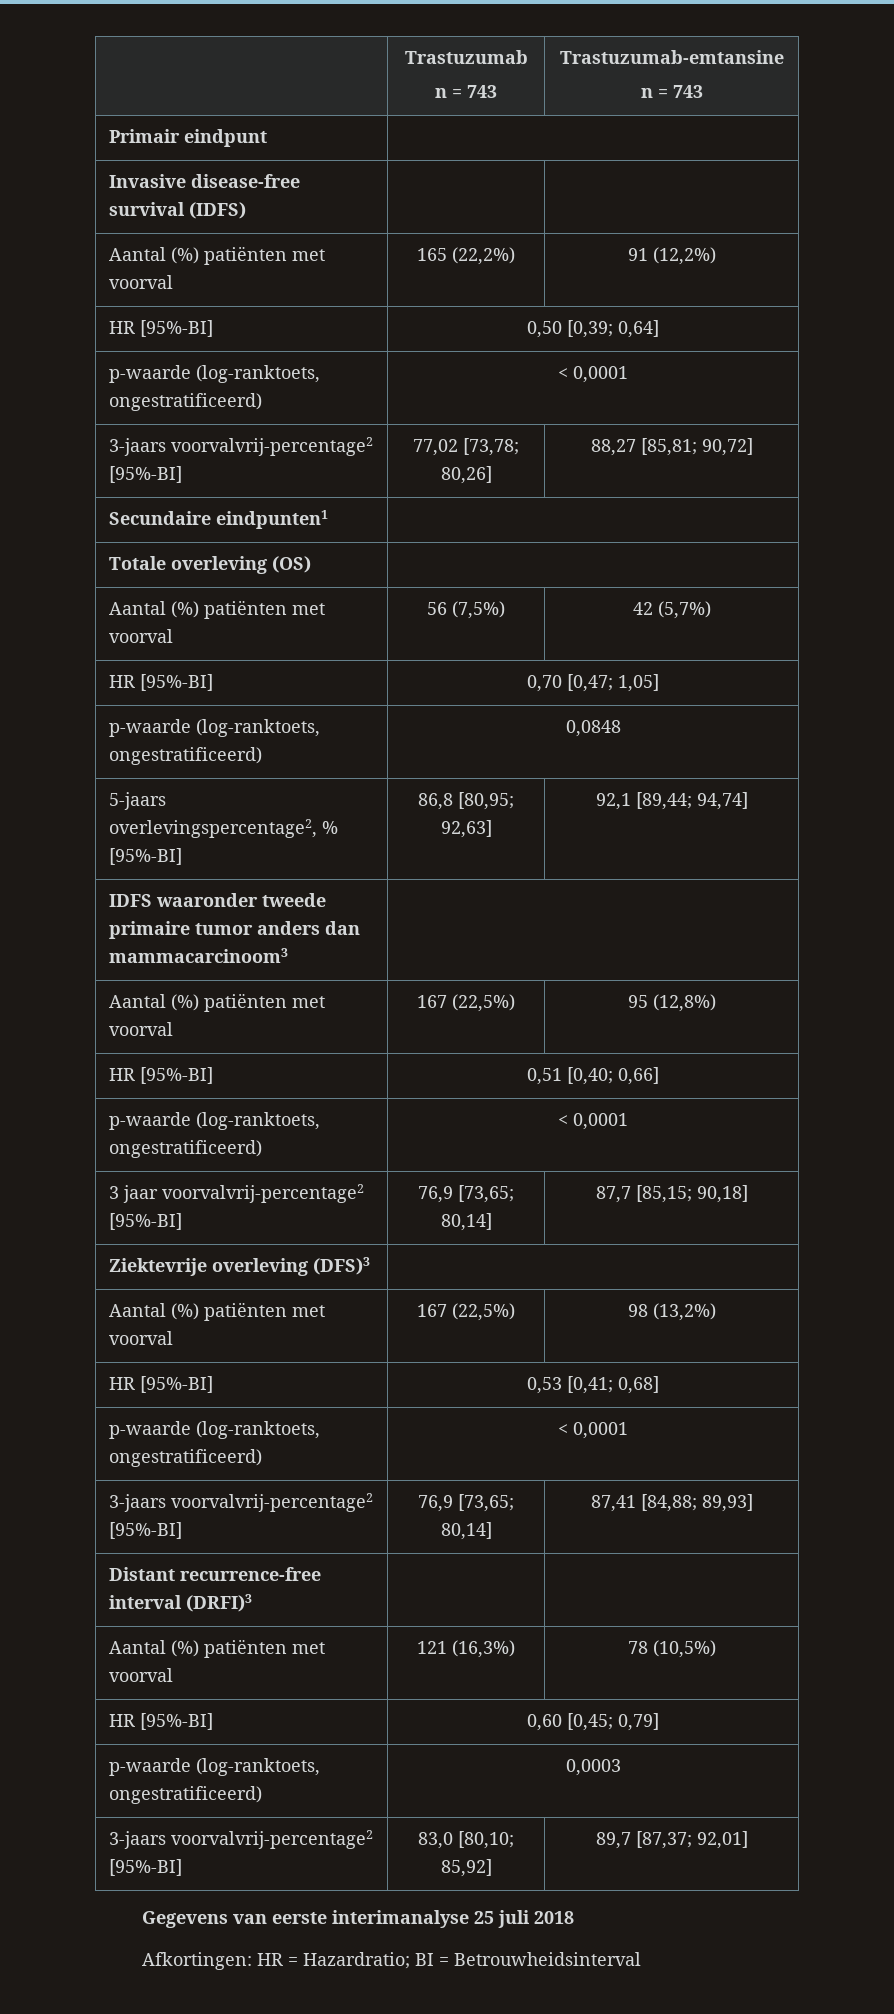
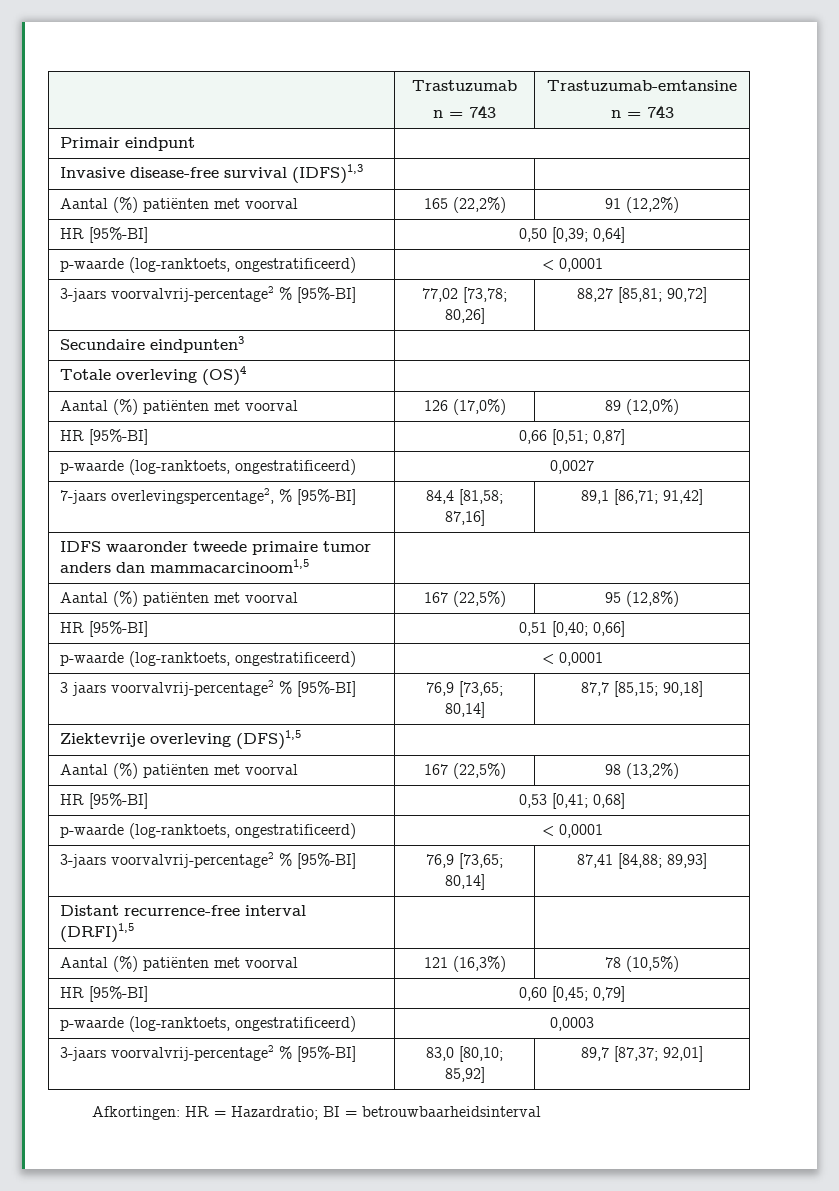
- Invasive disease-free survival (IDFS) | |
+ Invasive disease-free survival (IDFS)1,3 | |
- 3-jaars voorvalvrij-percentage2 [95%-BI] | 77,02 [73,78; 80,26] | 88,27 [85,81; 90,72]
+ 3-jaars voorvalvrij-percentage2 % [95%-BI] | 77,02 [73,78; 80,26] | 88,27 [85,81; 90,72]
- Secundaire eindpunten1 |
+ Secundaire eindpunten3 |
- Totale overleving (OS) |
- Aantal (%) patiënten met voorval | 56 (7,5%) | 42 (5,7%)
- HR [95%-BI] | 0,70 [0,47; 1,05]
- p-waarde (log-ranktoets, ongestratificeerd) | 0,0848
- 5-jaars overlevingspercentage2, % [95%-BI] | 86,8 [80,95; 92,63] | 92,1 [89,44; 94,74]
+ Totale overleving (OS)4 |
+ Aantal (%) patiënten met voorval | 126 (17,0%) | 89 (12,0%)
+ HR [95%-BI] | 0,66 [0,51; 0,87]
+ p-waarde (log-ranktoets, ongestratificeerd) | 0,0027
+ 7-jaars overlevingspercentage2, % [95%-BI] | 84,4 [81,58; 87,16] | 89,1 [86,71; 91,42]
- IDFS waaronder tweede primaire tumor anders dan mammacarcinoom3 |
+ IDFS waaronder tweede primaire tumor anders dan mammacarcinoom1,5 |
- 3 jaar voorvalvrij-percentage2 [95%-BI] | 76,9 [73,65; 80,14] | 87,7 [85,15; 90,18]
+ 3 jaars voorvalvrij-percentage2 % [95%-BI] | 76,9 [73,65; 80,14] | 87,7 [85,15; 90,18]
- Ziektevrije overleving (DFS)3 |
+ Ziektevrije overleving (DFS)1,5 |
- 3-jaars voorvalvrij-percentage2 [95%-BI] | 76,9 [73,65; 80,14] | 87,41 [84,88; 89,93]
+ 3-jaars voorvalvrij-percentage2 % [95%-BI] | 76,9 [73,65; 80,14] | 87,41 [84,88; 89,93]
- Distant recurrence-free interval (DRFI)3 | |
+ Distant recurrence-free interval (DRFI)1,5 | |
- 3-jaars voorvalvrij-percentage2 [95%-BI] | 83,0 [80,10; 85,92] | 89,7 [87,37; 92,01]
+ 3-jaars voorvalvrij-percentage2 % [95%-BI] | 83,0 [80,10; 85,92] | 89,7 [87,37; 92,01]
- Gegevens van eerste interimanalyse 25 juli 2018
- Afkortingen: HR = Hazardratio; BI = Betrouwheidsinterval
+ Afkortingen: HR = Hazardratio; BI = betrouwbaarheidsinterval

